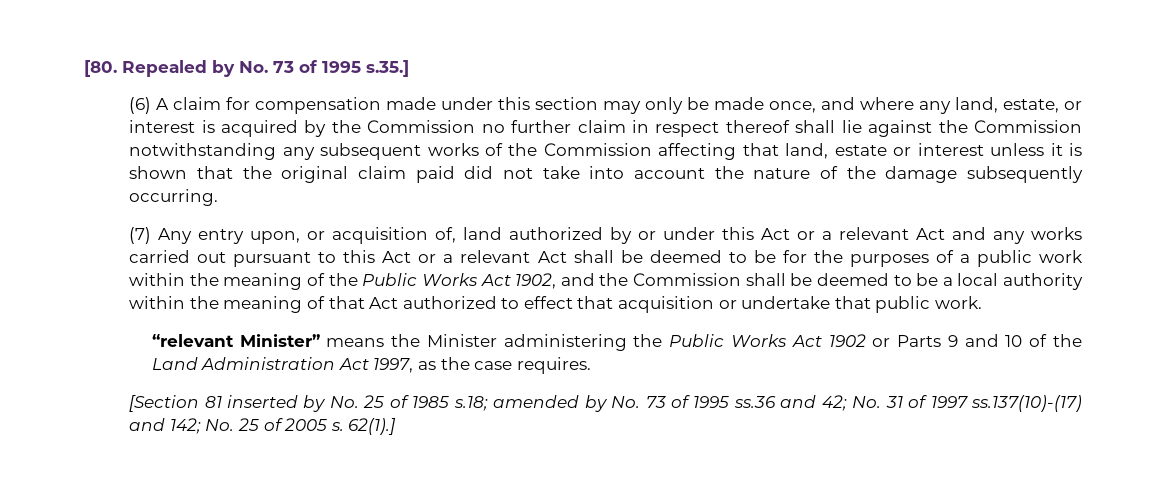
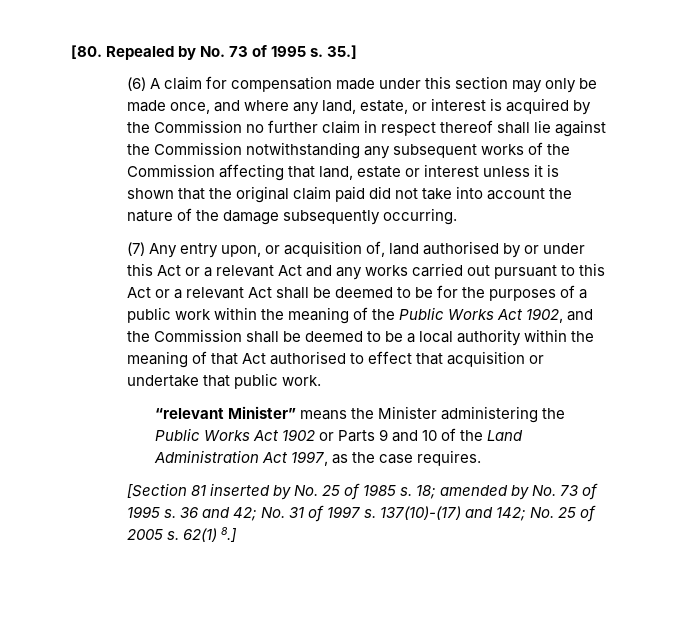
- [80. Repealed by No. 73 of 1995 s.35.]
+ [80. Repealed by No. 73 of 1995 s. 35.]
- (7) Any entry upon, or acquisition of, land authorized by or under this Act or a relevant Act and any works carried out pursuant to this Act or a relevant Act shall be deemed to be for the purposes of a public work within the meaning of the Public Works Act 1902, and the Commission shall be deemed to be a local authority within the meaning of that Act authorized to effect that acquisition or undertake that public work.
+ (7) Any entry upon, or acquisition of, land authorised by or under this Act or a relevant Act and any works carried out pursuant to this Act or a relevant Act shall be deemed to be for the purposes of a public work within the meaning of the Public Works Act 1902, and the Commission shall be deemed to be a local authority within the meaning of that Act authorised to effect that acquisition or undertake that public work.
- [Section 81 inserted by No. 25 of 1985 s.18; amended by No. 73 of 1995 ss.36 and 42; No. 31 of 1997 ss.137(10)-(17) and 142; No. 25 of 2005 s.
+ [Section 81 inserted by No. 25 of 1985 s. 18; amended by No. 73 of 1995 s. 36 and 42; No. 31 of 1997 s. 137(10)-(17) and 142; No. 25 of 2005 s.
- 62(1).]
+ 62(1) 8.]

